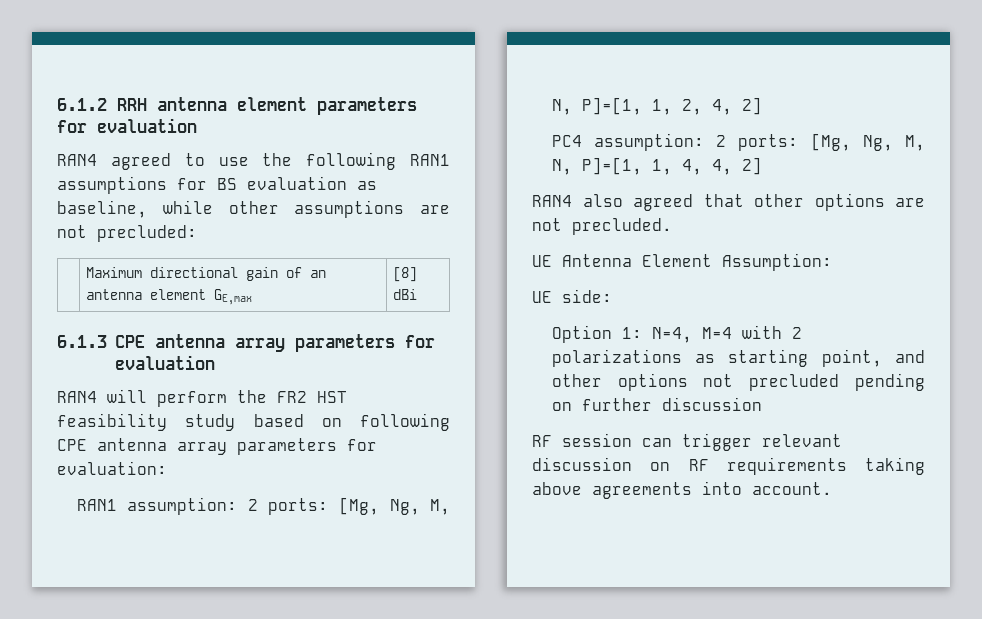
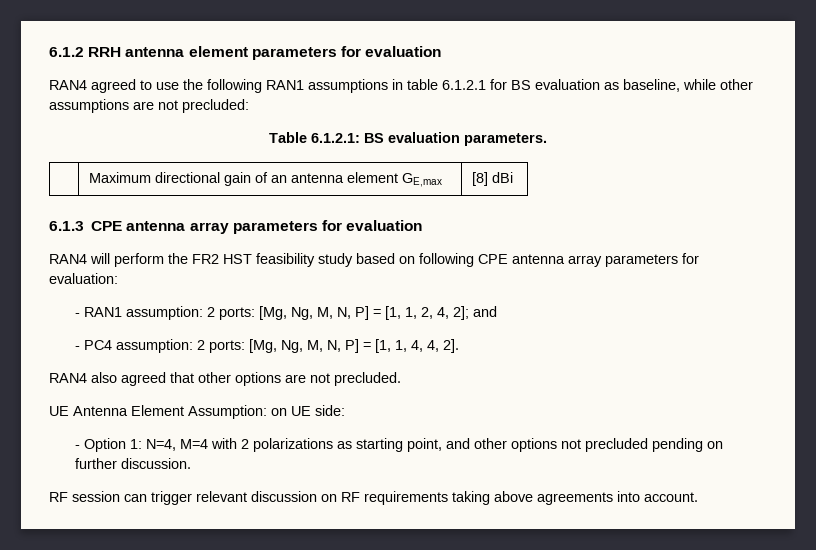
- RAN4 agreed to use the following RAN1 assumptions for BS evaluation as baseline, while other assumptions are not precluded:
+ RAN4 agreed to use the following RAN1 assumptions in table 6.1.2.1 for BS evaluation as baseline, while other assumptions are not precluded:
+ Table 6.1.2.1: BS evaluation parameters.
- RAN1 assumption: 2 ports: [Mg, Ng, M, N, P]=[1, 1, 2, 4, 2]
- PC4 assumption: 2 ports: [Mg, Ng, M, N, P]=[1, 1, 4, 4, 2]
+ - RAN1 assumption: 2 ports: [Mg, Ng, M, N, P] = [1, 1, 2, 4, 2]; and
+ - PC4 assumption: 2 ports: [Mg, Ng, M, N, P] = [1, 1, 4, 4, 2].
- UE Antenna Element Assumption:
- UE side:
+ UE Antenna Element Assumption: on UE side:
- Option 1: N=4, M=4 with 2 polarizations as starting point, and other options not precluded pending on further discussion
+ - Option 1: N=4, M=4 with 2 polarizations as starting point, and other options not precluded pending on further discussion.

